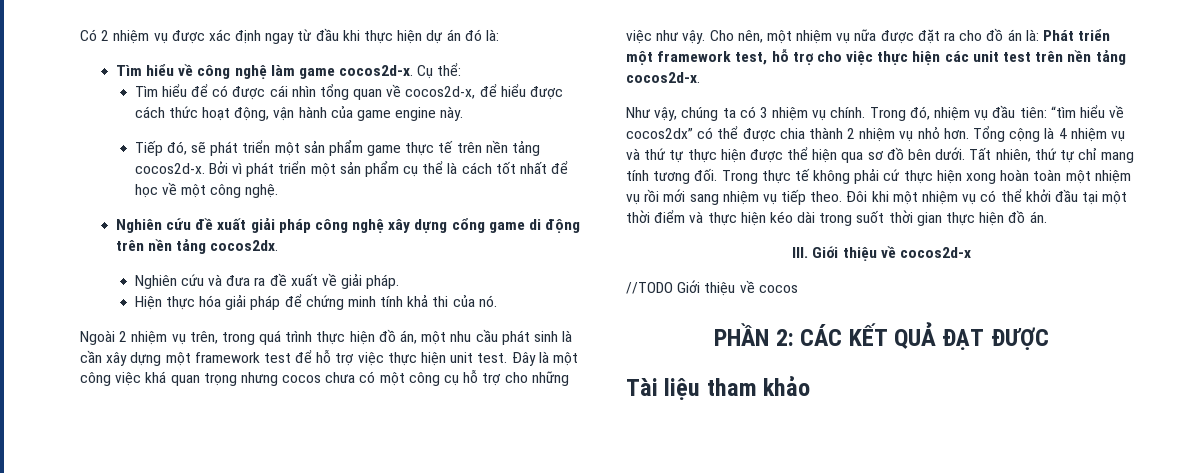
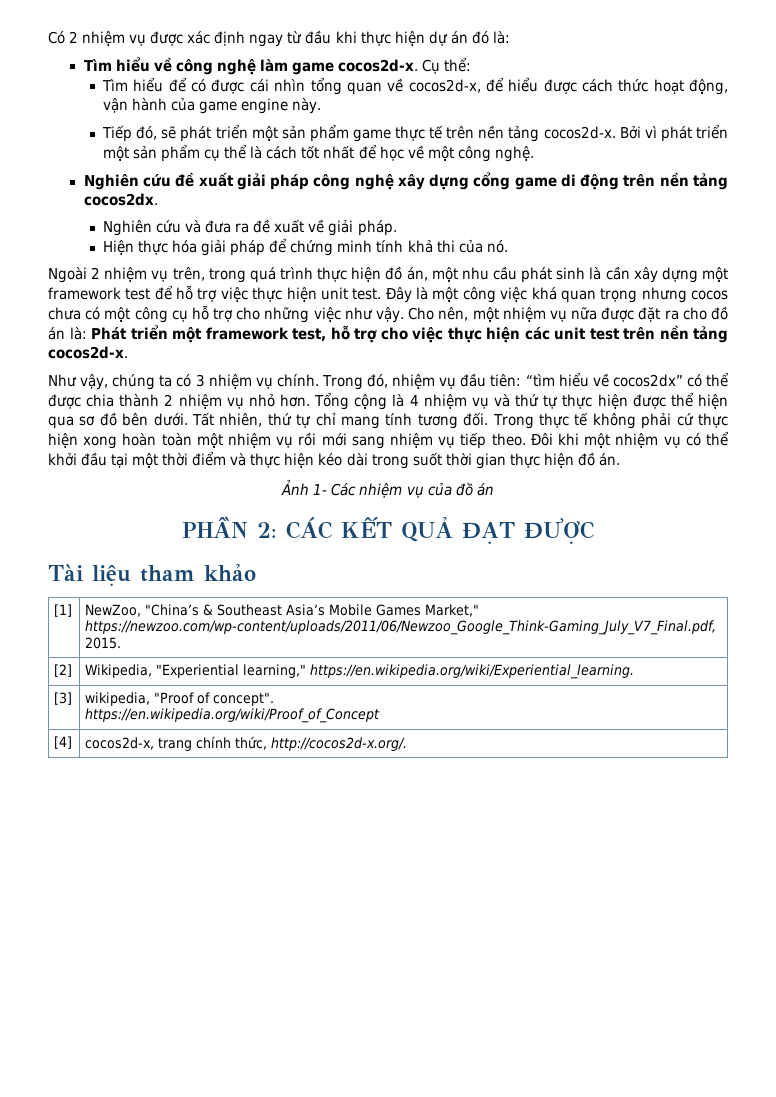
- III. Giới thiệu về cocos2d-x
- //TODO Giới thiệu về cocos
+ Ảnh 1- Các nhiệm vụ của đồ án
+ [1] | NewZoo, "China’s & Southeast Asia’s Mobile Games Market," https://newzoo.com/wp-content/uploads/2011/06/Newzoo_Google_Think-Gaming_July_V7_Final.pdf, 2015.
+ [2] | Wikipedia, "Experiential learning," https://en.wikipedia.org/wiki/Experiential_learning.
+ [3] | wikipedia, "Proof of concept".
+ https://en.wikipedia.org/wiki/Proof_of_Concept
+ [4] | cocos2d-x, trang chính thức, http://cocos2d-x.org/.

